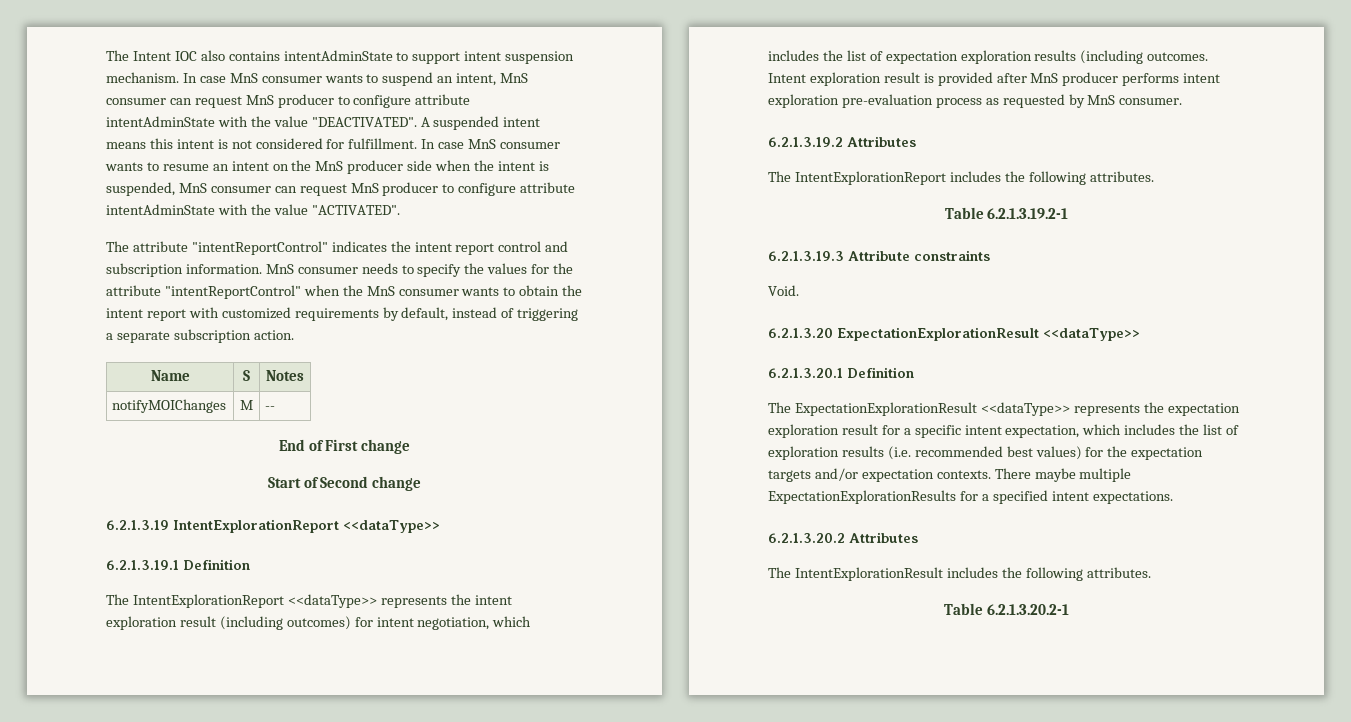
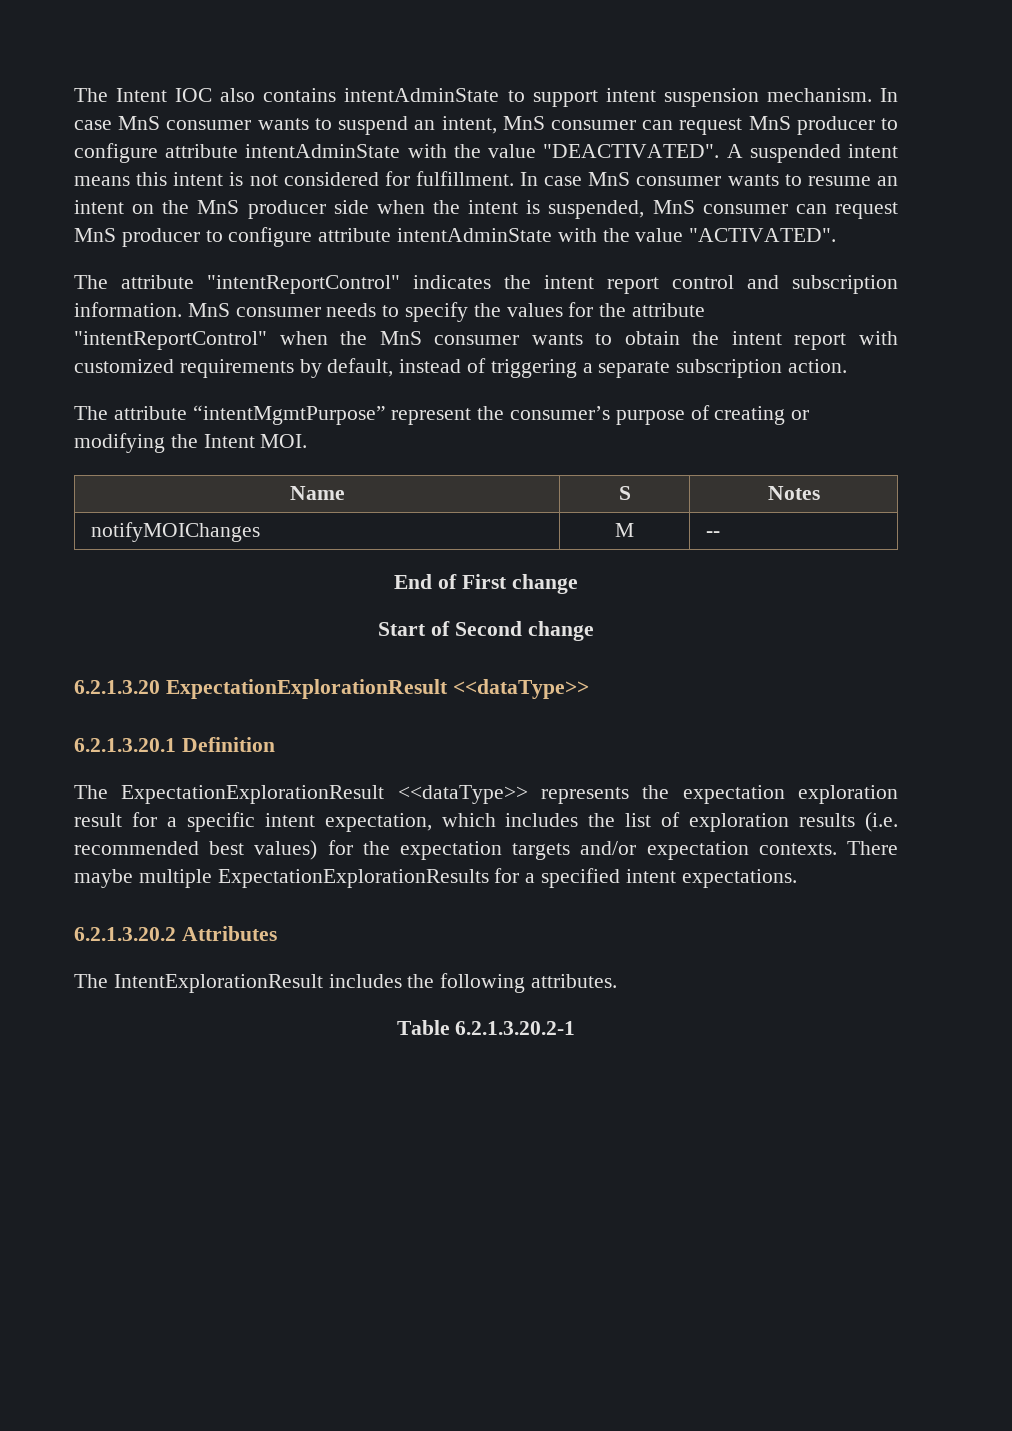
+ The attribute “intentMgmtPurpose” represent the consumer’s purpose of creating or modifying the Intent MOI.
- 6.2.1.3.19 IntentExplorationReport <<dataType>>
- 6.2.1.3.19.1 Definition
- The IntentExplorationReport <<dataType>> represents the intent exploration result (including outcomes) for intent negotiation, which includes the list of expectation exploration results (including outcomes. Intent exploration result is provided after MnS producer performs intent exploration pre-evaluation process as requested by MnS consumer.
- 6.2.1.3.19.2 Attributes
- The IntentExplorationReport includes the following attributes.
- Table 6.2.1.3.19.2-1
- 6.2.1.3.19.3 Attribute constraints
- Void.

